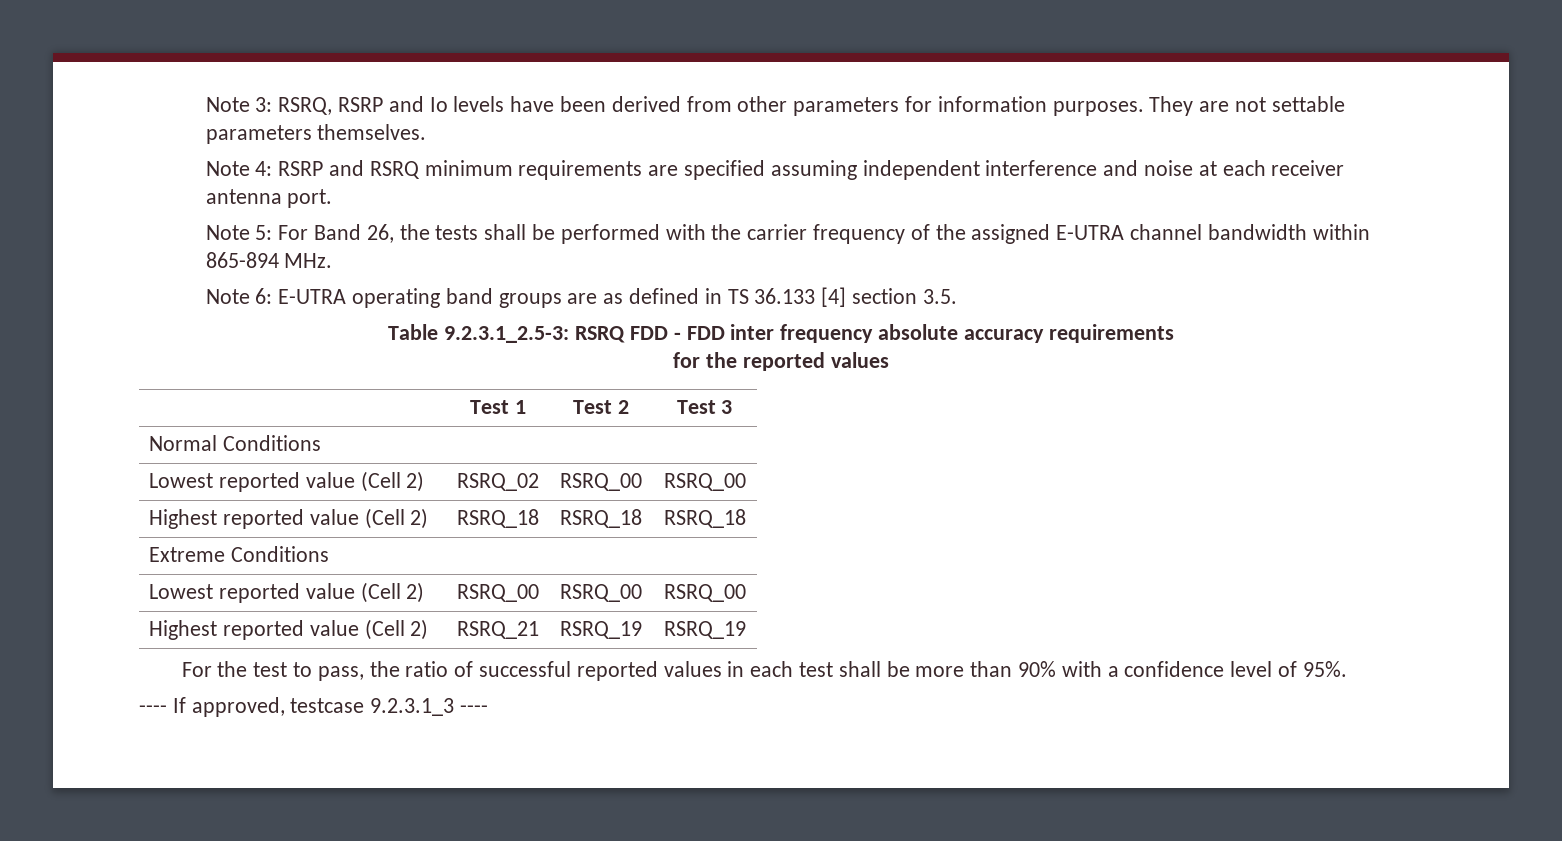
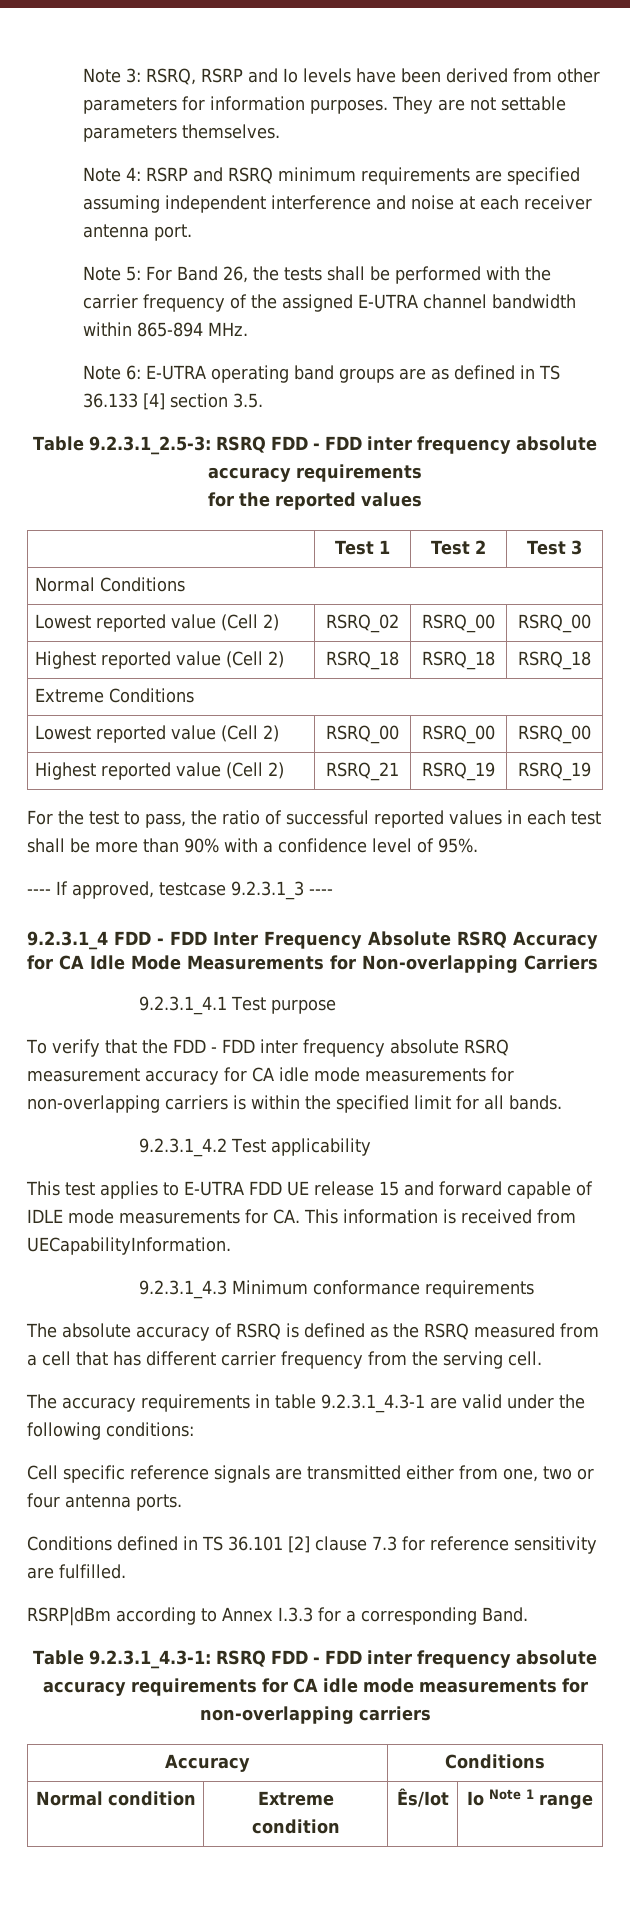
+ 9.2.3.1_4 FDD - FDD Inter Frequency Absolute RSRQ Accuracy for CA Idle Mode Measurements for Non-overlapping Carriers
+ 9.2.3.1_4.1 Test purpose
+ To verify that the FDD - FDD inter frequency absolute RSRQ measurement accuracy for CA idle mode measurements for non-overlapping carriers is within the specified limit for all bands.
+ 9.2.3.1_4.2 Test applicability
+ This test applies to E-UTRA FDD UE release 15 and forward capable of IDLE mode measurements for CA. This information is received from UECapabilityInformation.
+ 9.2.3.1_4.3 Minimum conformance requirements
+ The absolute accuracy of RSRQ is defined as the RSRQ measured from a cell that has different carrier frequency from the serving cell.
+ The accuracy requirements in table 9.2.3.1_4.3-1 are valid under the following conditions:
+ Cell specific reference signals are transmitted either from one, two or four antenna ports.
+ Conditions defined in TS 36.101 [2] clause 7.3 for reference sensitivity are fulfilled.
+ RSRP|dBm according to Annex I.3.3 for a corresponding Band.
+ Table 9.2.3.1_4.3-1: RSRQ FDD - FDD inter frequency absolute accuracy requirements for CA idle mode measurements for non-overlapping carriers
+ Accuracy | Conditions
+ Normal condition | Extreme condition | Ês/Iot | Io Note 1 range

